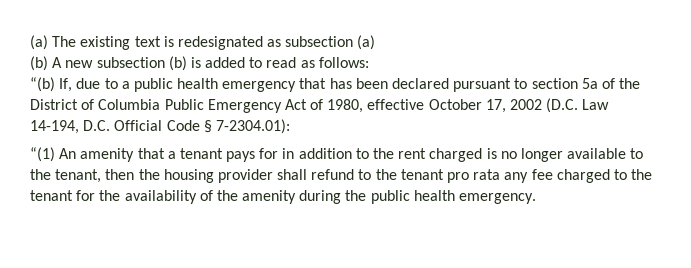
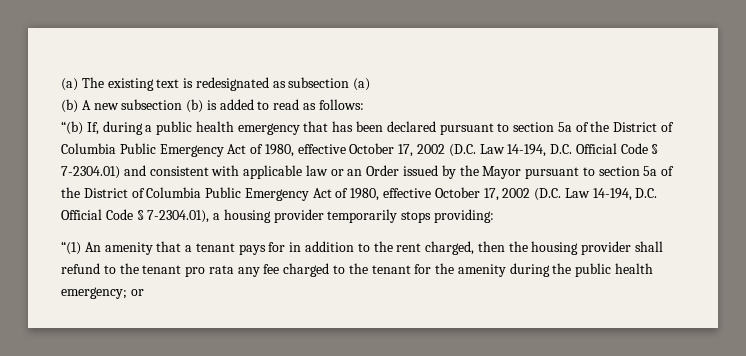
- “(b) If, due to a public health emergency that has been declared pursuant to section 5a of the District of Columbia Public Emergency Act of 1980, effective October 17, 2002 (D.C. Law 14-194, D.C. Official Code § 7-2304.01):
+ “(b) If, during a public health emergency that has been declared pursuant to section 5a of the District of Columbia Public Emergency Act of 1980, effective October 17, 2002 (D.C. Law 14-194, D.C. Official Code § 7-2304.01) and consistent with applicable law or an Order issued by the Mayor pursuant to section 5a of the District of Columbia Public Emergency Act of 1980, effective October 17, 2002 (D.C. Law 14-194, D.C. Official Code § 7-2304.01), a housing provider temporarily stops providing:
- “(1) An amenity that a tenant pays for in addition to the rent charged is no longer available to the tenant, then the housing provider shall refund to the tenant pro rata any fee charged to the tenant for the availability of the amenity during the public health emergency.
+ “(1) An amenity that a tenant pays for in addition to the rent charged, then the housing provider shall refund to the tenant pro rata any fee charged to the tenant for the amenity during the public health emergency; or

